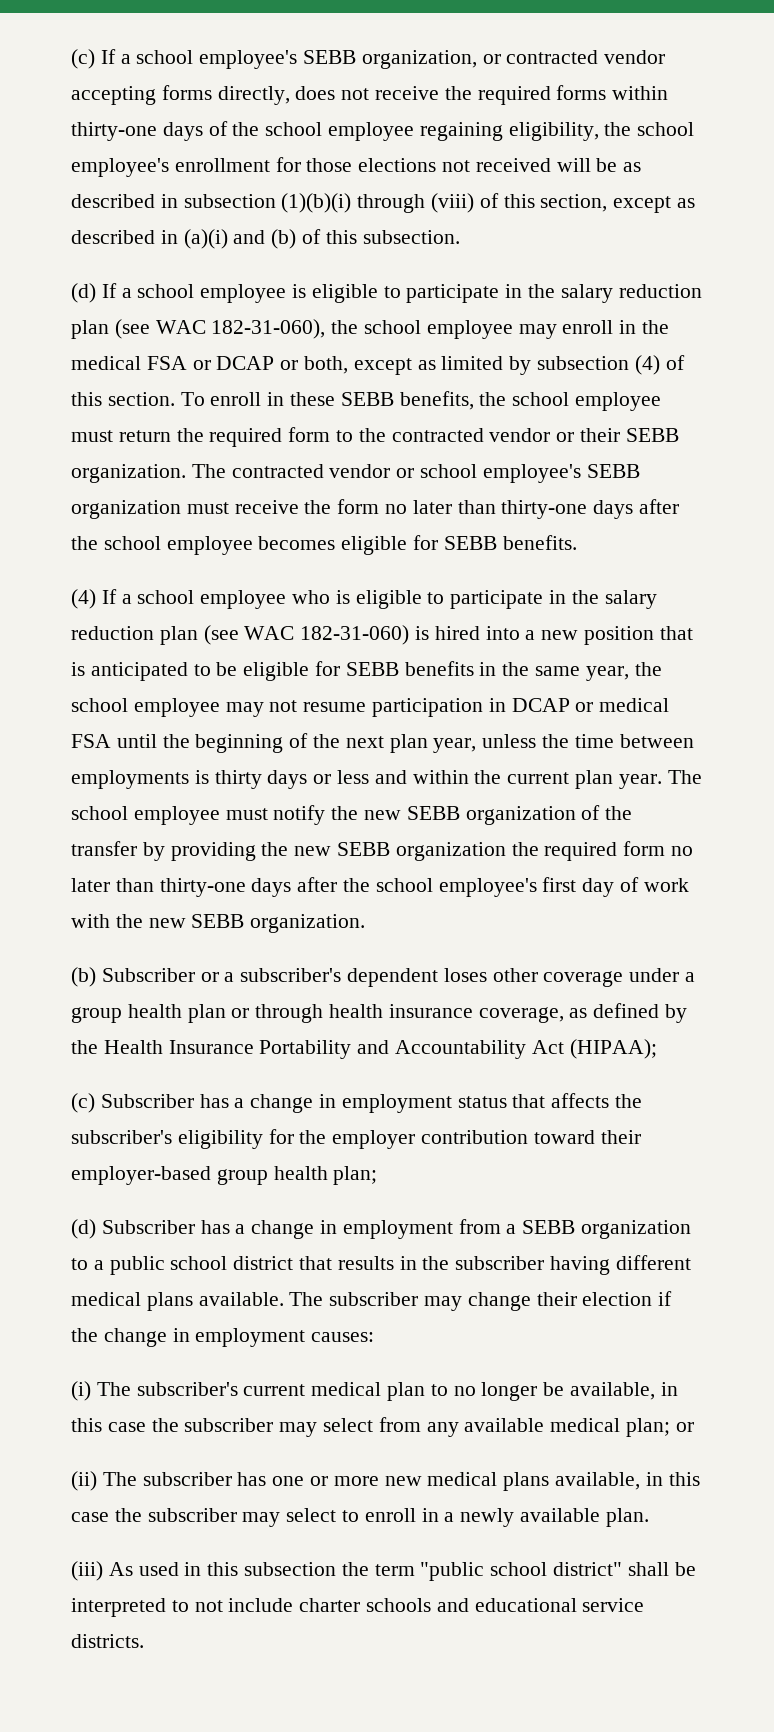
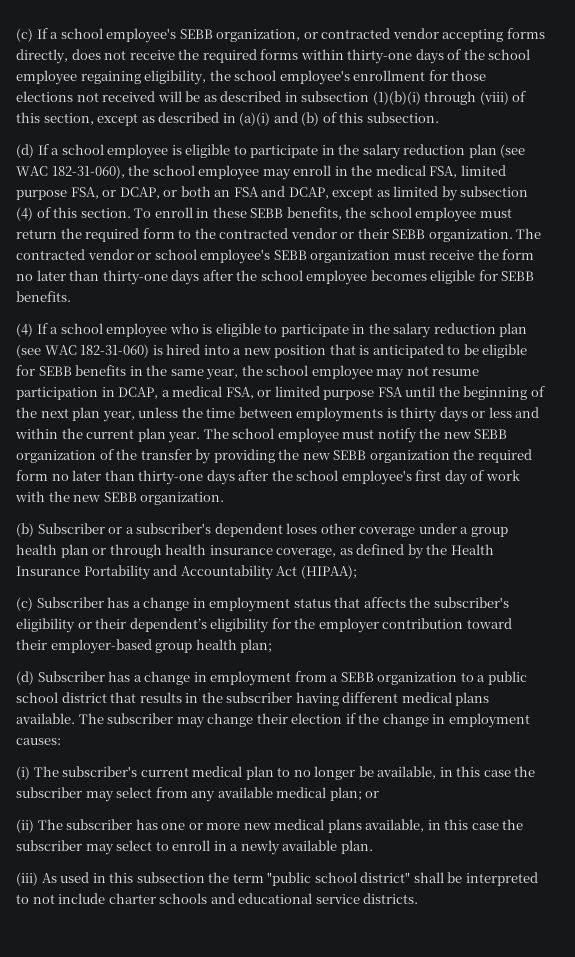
- (d) If a school employee is eligible to participate in the salary reduction plan (see WAC 182-31-060), the school employee may enroll in the medical FSA or DCAP or both, except as limited by subsection (4) of this section.
+ (d) If a school employee is eligible to participate in the salary reduction plan (see WAC 182-31-060), the school employee may enroll in the medical FSA, limited purpose FSA, or DCAP, or both an FSA and DCAP, except as limited by subsection (4) of this section.
- (4) If a school employee who is eligible to participate in the salary reduction plan (see WAC 182-31-060) is hired into a new position that is anticipated to be eligible for SEBB benefits in the same year, the school employee may not resume participation in DCAP or medical FSA until the beginning of the next plan year, unless the time between employments is thirty days or less and within the current plan year.
+ (4) If a school employee who is eligible to participate in the salary reduction plan (see WAC 182-31-060) is hired into a new position that is anticipated to be eligible for SEBB benefits in the same year, the school employee may not resume participation in DCAP, a medical FSA, or limited purpose FSA until the beginning of the next plan year, unless the time between employments is thirty days or less and within the current plan year.
- (c) Subscriber has a change in employment status that affects the subscriber's eligibility for the employer contribution toward their employer-based group health plan;
+ (c) Subscriber has a change in employment status that affects the subscriber's eligibility or their dependent’s eligibility for the employer contribution toward their employer-based group health plan;

